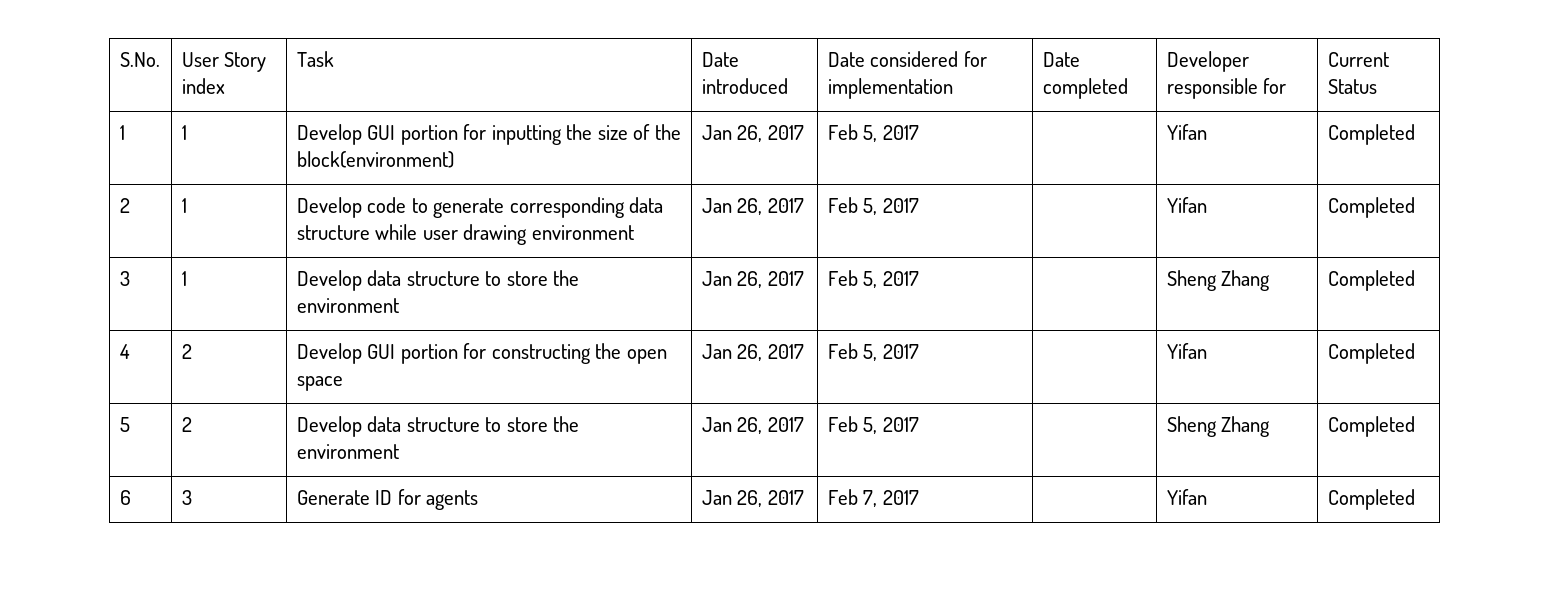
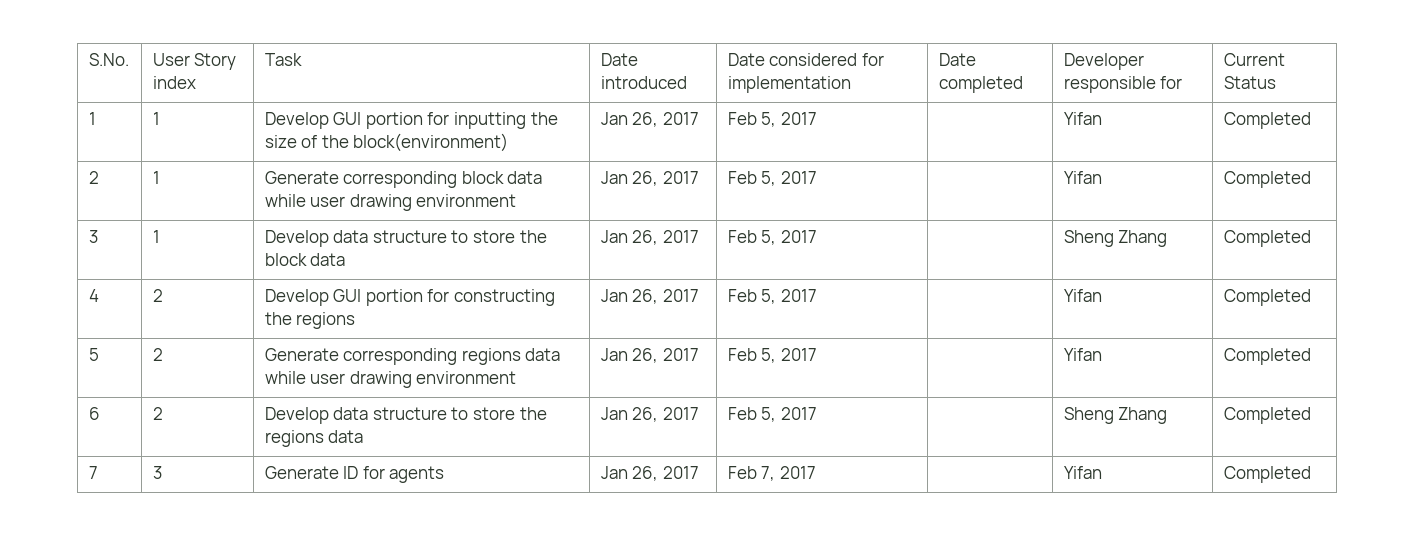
- 2 | 1 | Develop code to generate corresponding data structure while user drawing environment | Jan 26, 2017 | Feb 5, 2017 | | Yifan | Completed
+ 2 | 1 | Generate corresponding block data while user drawing environment | Jan 26, 2017 | Feb 5, 2017 | | Yifan | Completed
- 3 | 1 | Develop data structure to store the environment | Jan 26, 2017 | Feb 5, 2017 | | Sheng Zhang | Completed
+ 3 | 1 | Develop data structure to store the block data | Jan 26, 2017 | Feb 5, 2017 | | Sheng Zhang | Completed
- 4 | 2 | Develop GUI portion for constructing the open space | Jan 26, 2017 | Feb 5, 2017 | | Yifan | Completed
+ 4 | 2 | Develop GUI portion for constructing the regions | Jan 26, 2017 | Feb 5, 2017 | | Yifan | Completed
- 5 | 2 | Develop data structure to store the environment | Jan 26, 2017 | Feb 5, 2017 | | Sheng Zhang | Completed
- 6 | 3 | Generate ID for agents | Jan 26, 2017 | Feb 7, 2017 | | Yifan | Completed
+ 5 | 2 | Generate corresponding regions data while user drawing environment | Jan 26, 2017 | Feb 5, 2017 | | Yifan | Completed
+ 6 | 2 | Develop data structure to store the regions data | Jan 26, 2017 | Feb 5, 2017 | | Sheng Zhang | Completed
+ 7 | 3 | Generate ID for agents | Jan 26, 2017 | Feb 7, 2017 | | Yifan | Completed

